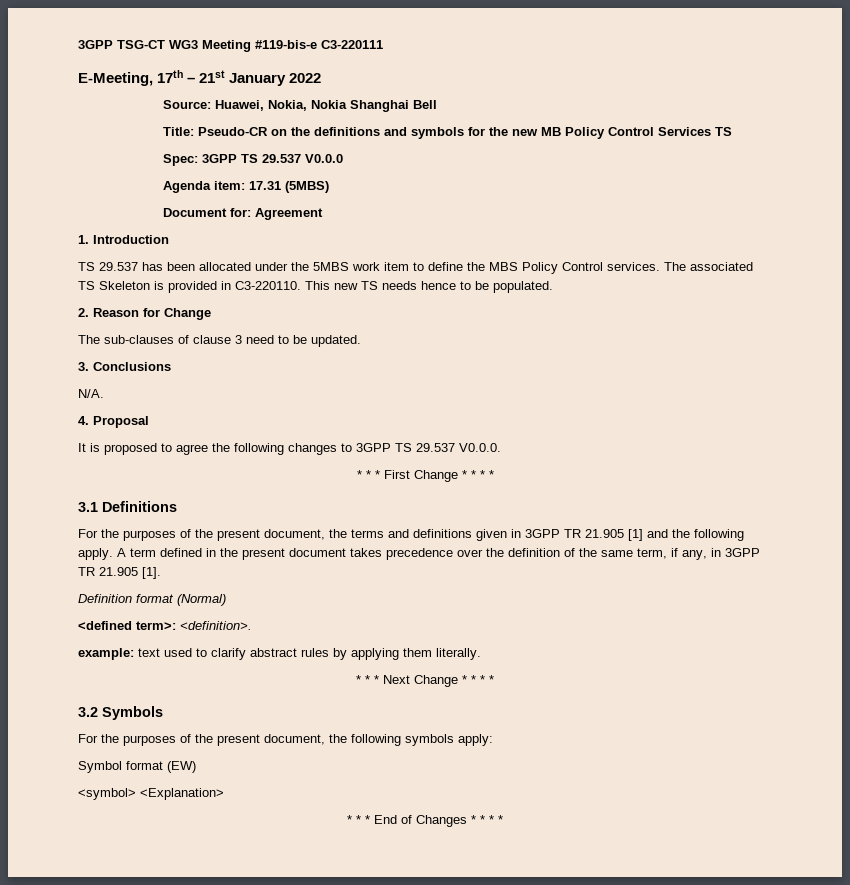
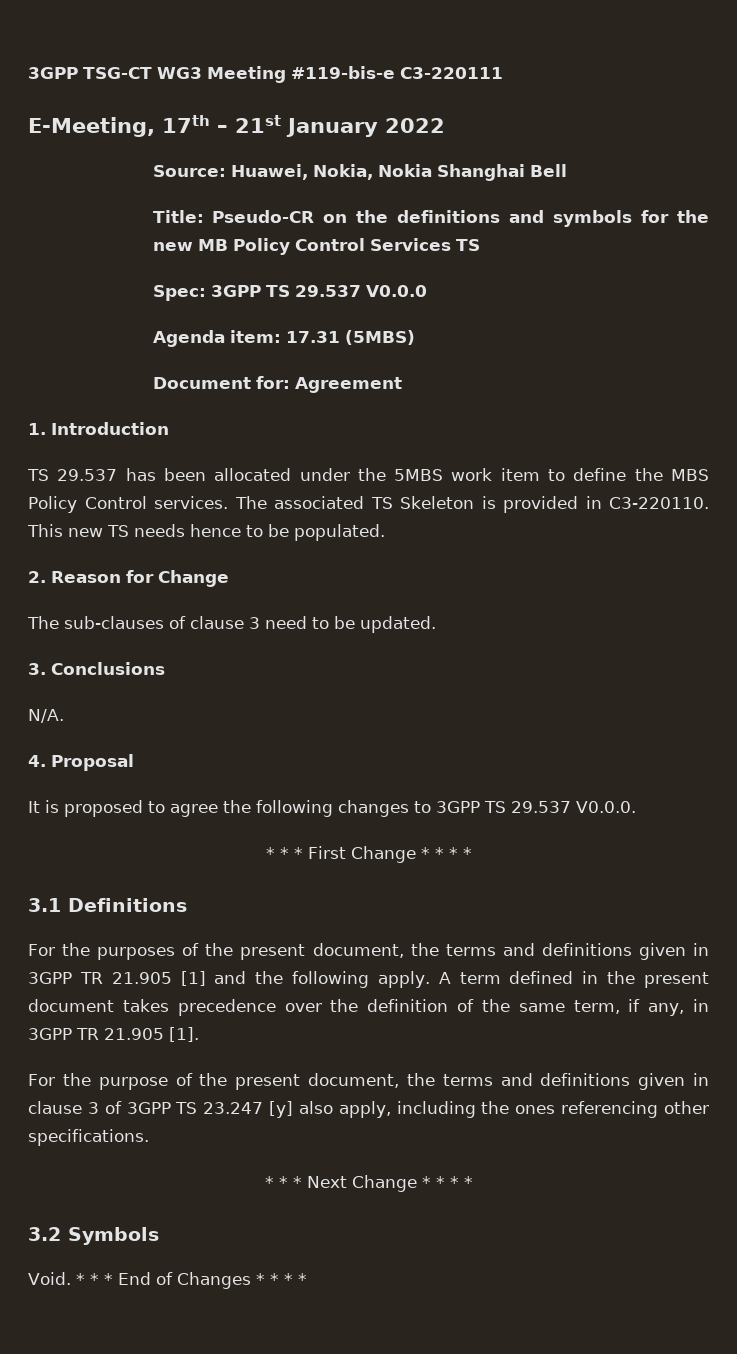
- Definition format (Normal)
- <defined term>: <definition>.
- example: text used to clarify abstract rules by applying them literally.
+ For the purpose of the present document, the terms and definitions given in clause 3 of 3GPP TS 23.247 [y] also apply, including the ones referencing other specifications.
- For the purposes of the present document, the following symbols apply:
- Symbol format (EW)
- <symbol> <Explanation>
- * * * End of Changes * * * *
+ Void. * * * End of Changes * * * *

